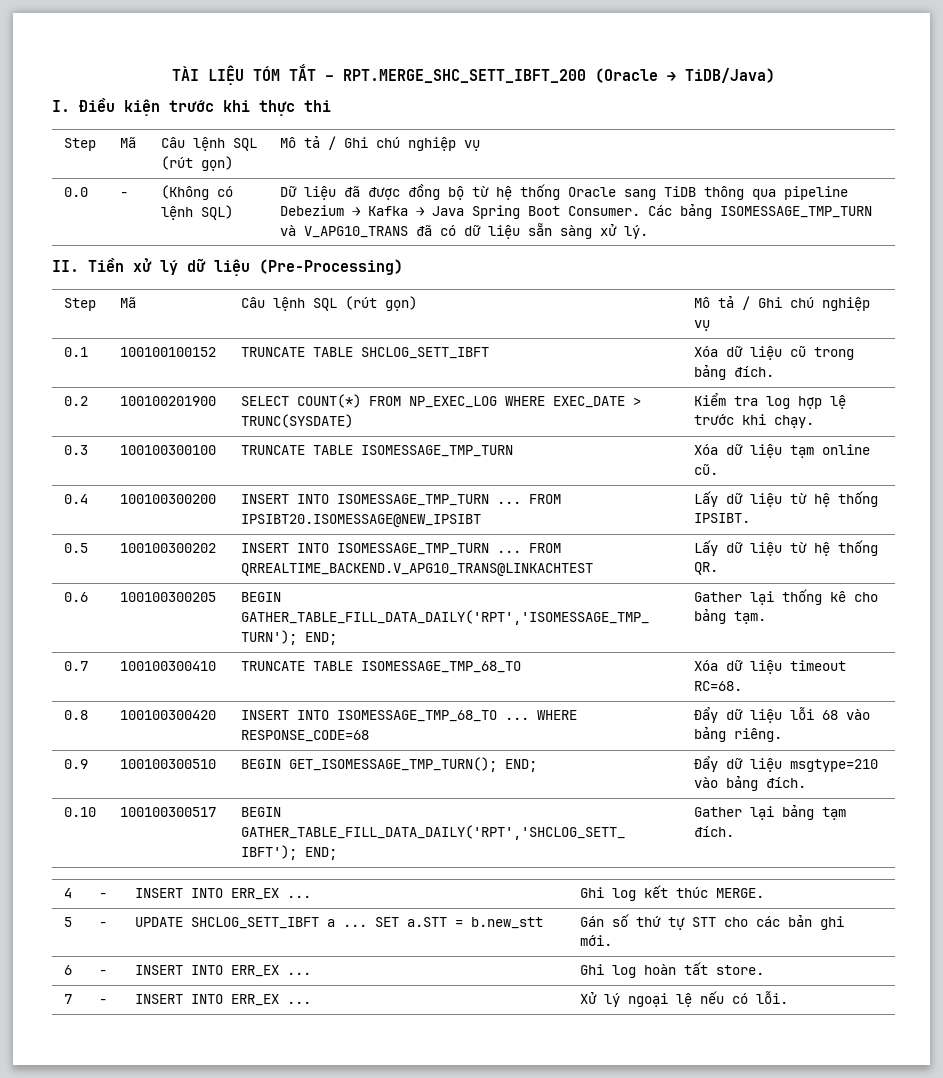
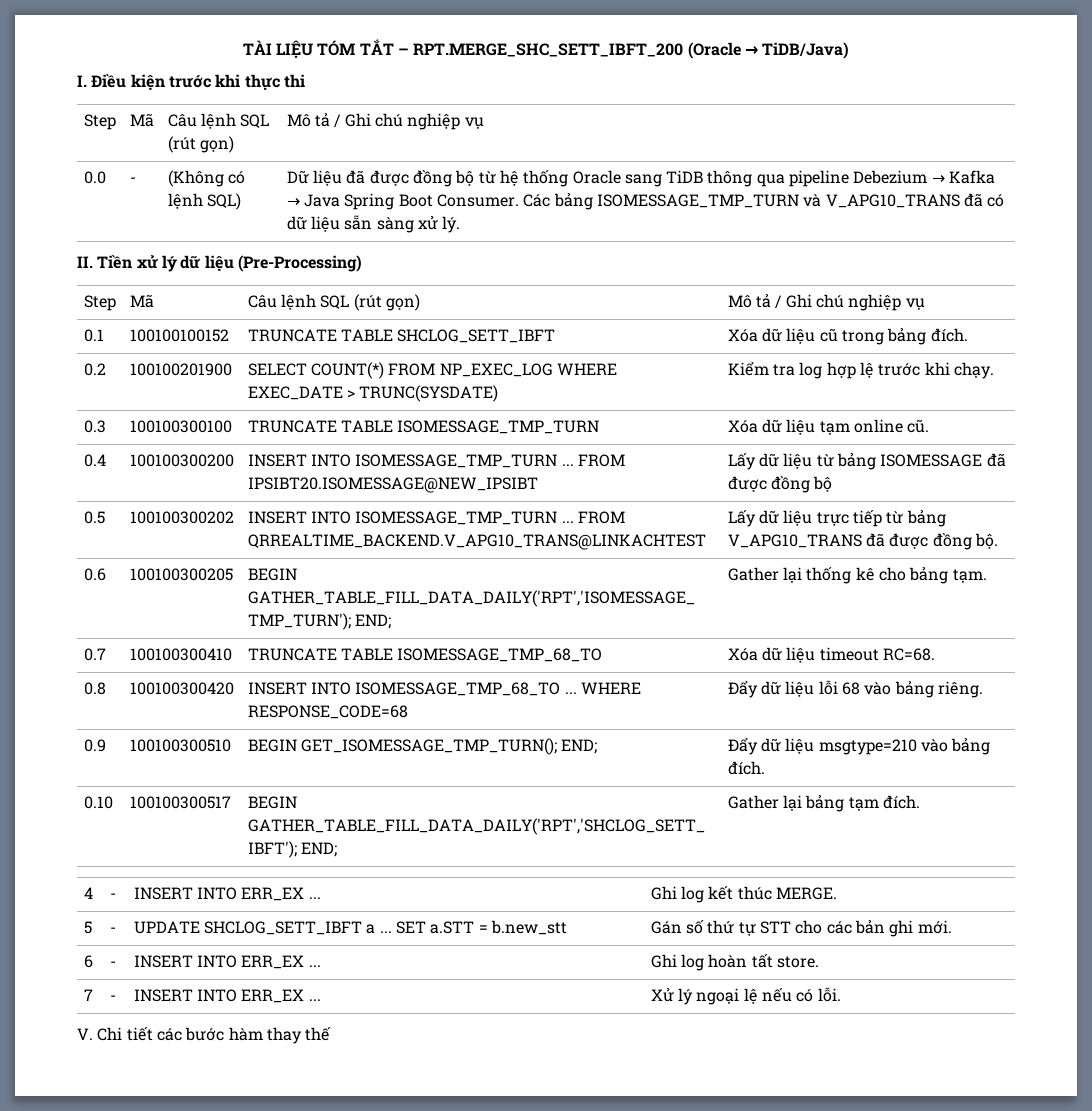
- 0.4 | 100100300200 | INSERT INTO ISOMESSAGE_TMP_TURN ... FROM IPSIBT20.ISOMESSAGE@NEW_IPSIBT | Lấy dữ liệu từ hệ thống IPSIBT.
+ 0.4 | 100100300200 | INSERT INTO ISOMESSAGE_TMP_TURN ... FROM IPSIBT20.ISOMESSAGE@NEW_IPSIBT | Lấy dữ liệu từ bảng ISOMESSAGE đã được đồng bộ
- 0.5 | 100100300202 | INSERT INTO ISOMESSAGE_TMP_TURN ... FROM QRREALTIME_BACKEND.V_APG10_TRANS@LINKACHTEST | Lấy dữ liệu từ hệ thống QR.
+ 0.5 | 100100300202 | INSERT INTO ISOMESSAGE_TMP_TURN ... FROM QRREALTIME_BACKEND.V_APG10_TRANS@LINKACHTEST | Lấy dữ liệu trực tiếp từ bảng V_APG10_TRANS đã được đồng bộ.
+ V. Chi tiết các bước hàm thay thế

